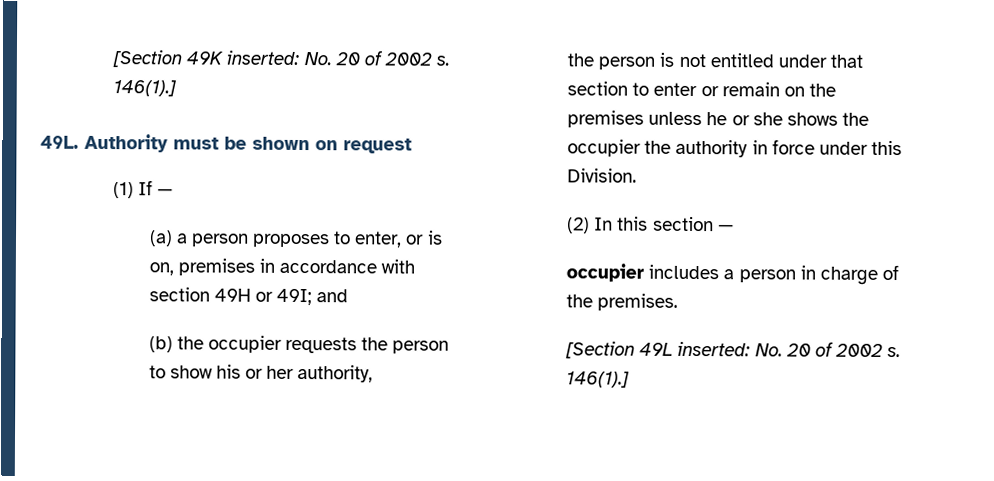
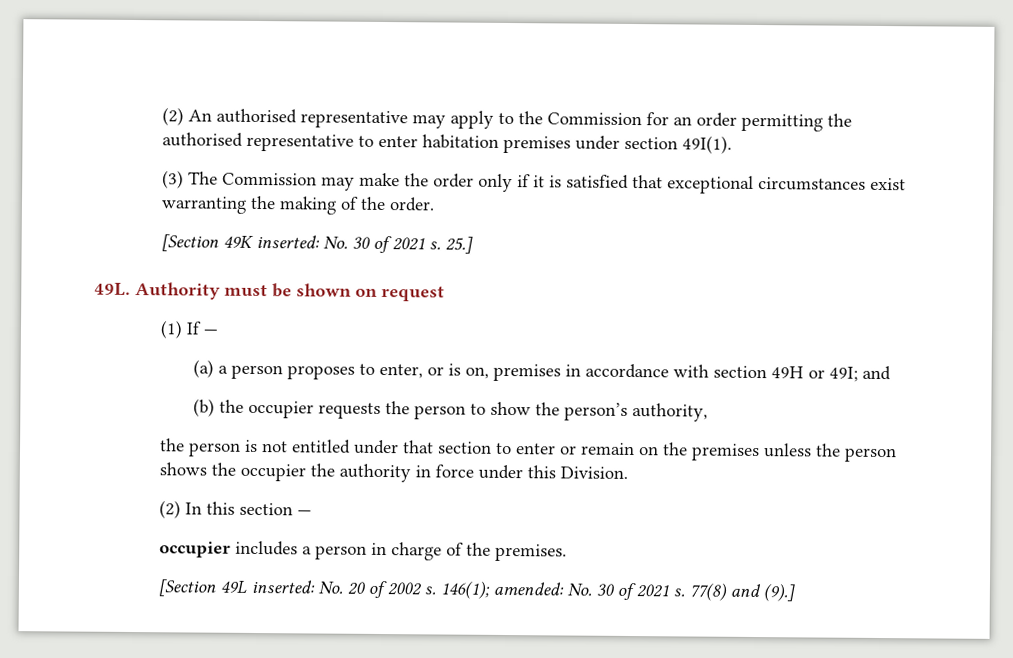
- [Section 49K inserted: No. 20 of 2002 s. 146(1).]
+ (2) An authorised representative may apply to the Commission for an order permitting the authorised representative to enter habitation premises under section 49I(1).
+ (3) The Commission may make the order only if it is satisfied that exceptional circumstances exist warranting the making of the order.
+ [Section 49K inserted: No. 30 of 2021 s. 25.]
- (b) the occupier requests the person to show his or her authority,
+ (b) the occupier requests the person to show the person’s authority,
- the person is not entitled under that section to enter or remain on the premises unless he or she shows the occupier the authority in force under this Division.
+ the person is not entitled under that section to enter or remain on the premises unless the person shows the occupier the authority in force under this Division.
- [Section 49L inserted: No. 20 of 2002 s. 146(1).]
+ [Section 49L inserted: No. 20 of 2002 s. 146(1); amended: No. 30 of 2021 s. 77(8) and (9).]

